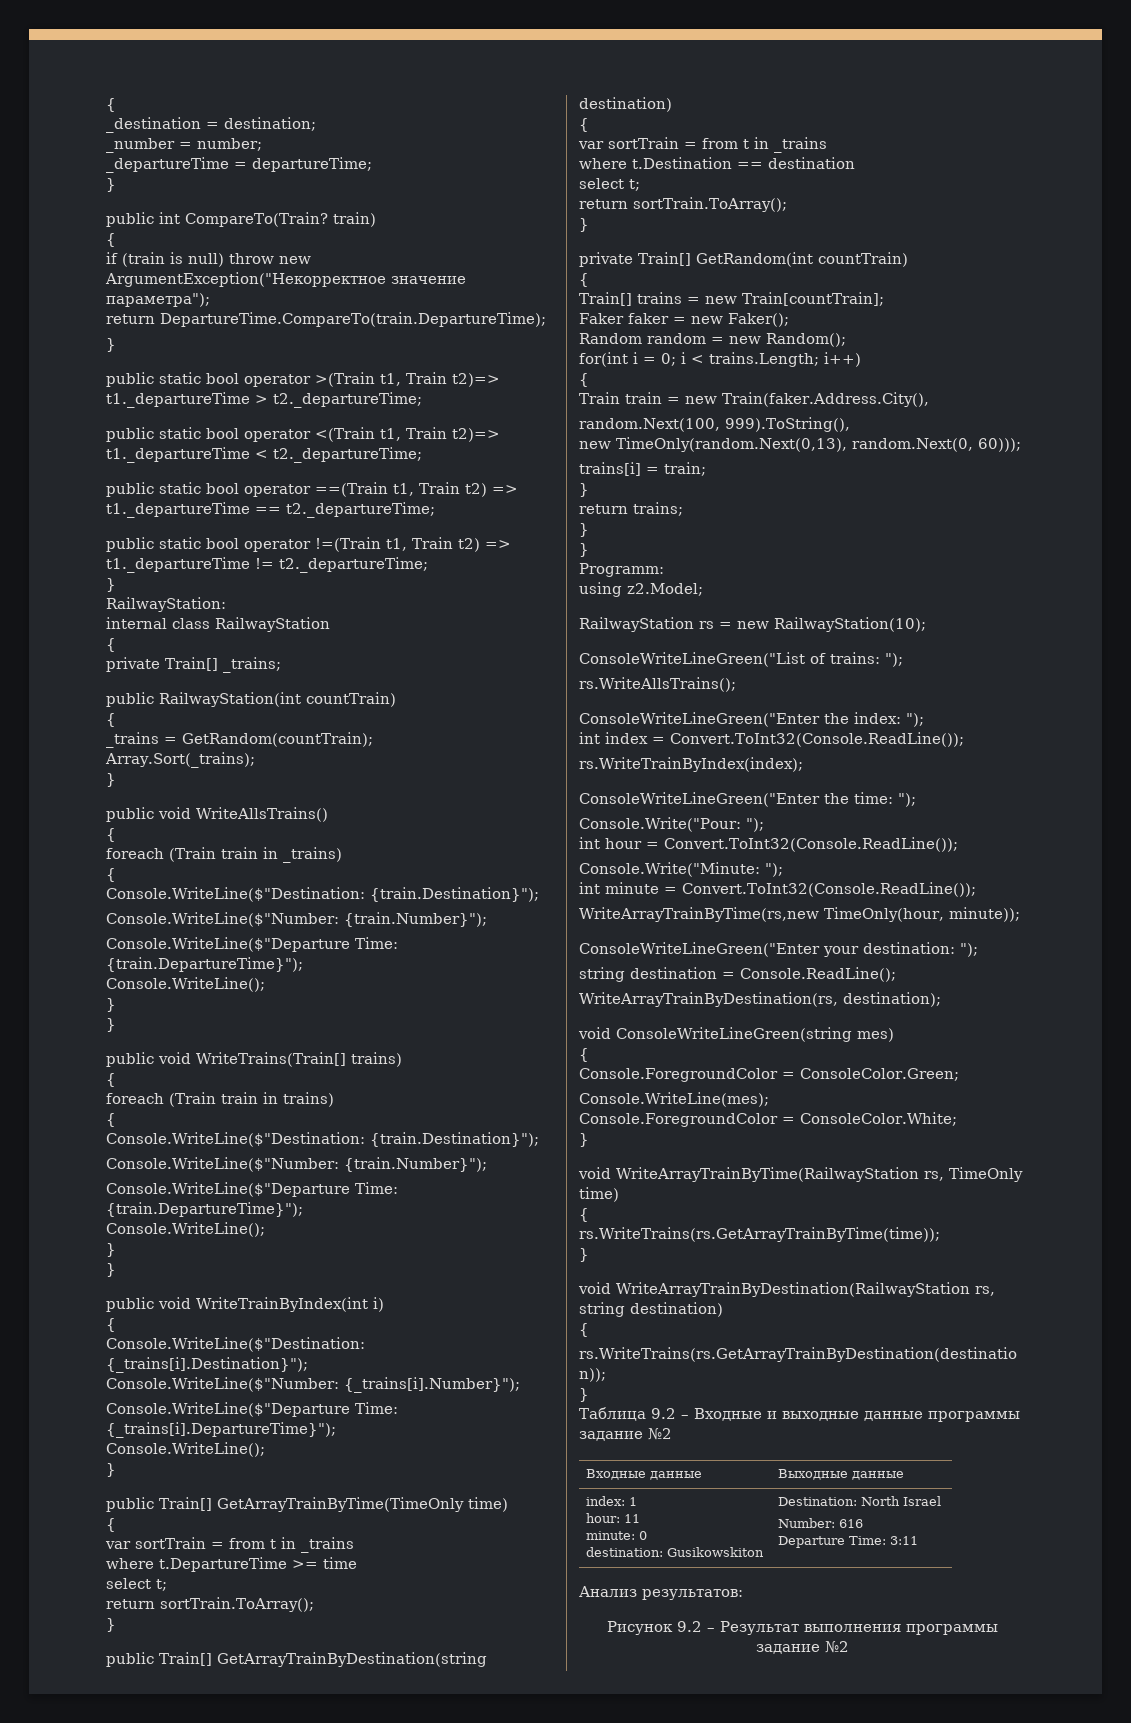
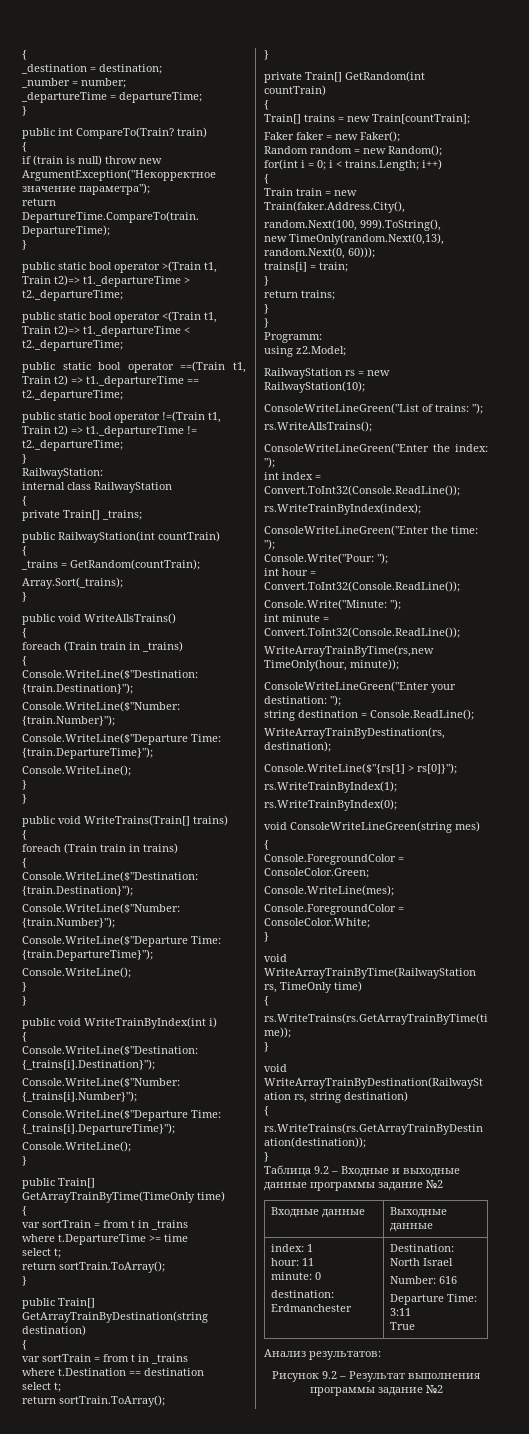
+ Console.WriteLine($"{rs[1] > rs[0]}");
+ rs.WriteTrainByIndex(1);
+ rs.WriteTrainByIndex(0);
  index: 1
  hour: 11
  minute: 0
- destination: Gusikowskiton | Destination: North Israel
+ destination: Erdmanchester | Destination: North Israel
  Number: 616
  Departure Time: 3:11
+ True

